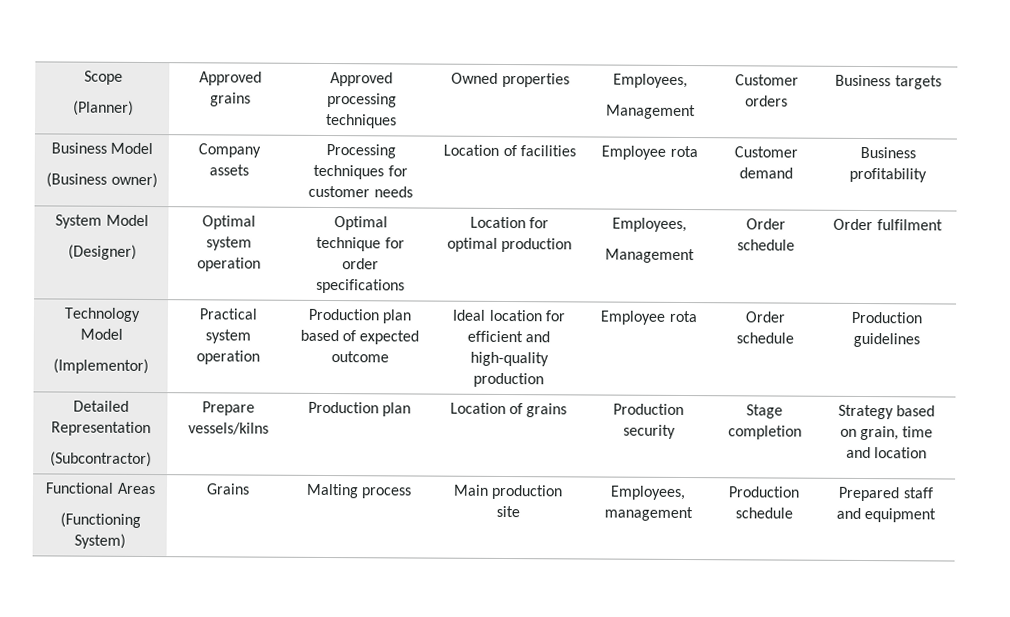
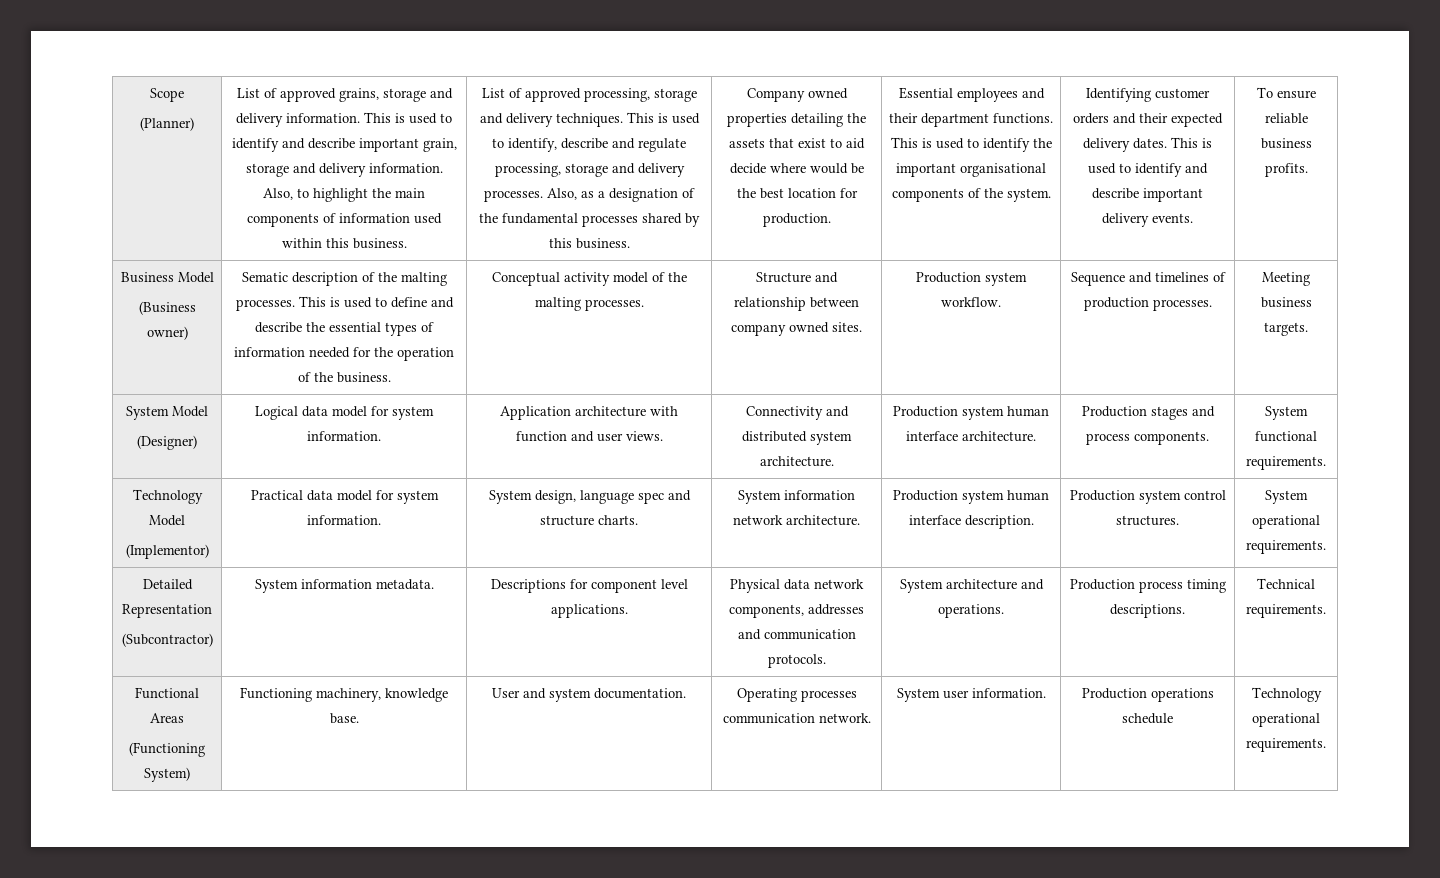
- Approved grains | Approved processing techniques | Owned properties | Employees,
- Management | Customer orders | Business targets
+ List of approved grains, storage and delivery information. This is used to identify and describe important grain, storage and delivery information. Also, to highlight the main components of information used within this business. | List of approved processing, storage and delivery techniques. This is used to identify, describe and regulate processing, storage and delivery processes. Also, as a designation of the fundamental processes shared by this business. | Company owned properties detailing the assets that exist to aid decide where would be the best location for production. | Essential employees and their department functions. This is used to identify the important organisational components of the system. | Identifying customer orders and their expected delivery dates. This is used to identify and describe important delivery events. | To ensure reliable business profits.
  Business Model
- (Business owner) | Company assets | Processing techniques for customer needs | Location of facilities | Employee rota | Customer demand | Business profitability
+ (Business owner) | Sematic description of the malting processes. This is used to define and describe the essential types of information needed for the operation of the business. | Conceptual activity model of the malting processes. | Structure and relationship between company owned sites. | Production system workflow. | Sequence and timelines of production processes. | Meeting business targets.
  System Model
- (Designer) | Optimal system operation | Optimal technique for order specifications | Location for optimal production | Employees,
- Management | Order schedule | Order fulfilment
+ (Designer) | Logical data model for system information. | Application architecture with function and user views. | Connectivity and distributed system architecture. | Production system human interface architecture. | Production stages and process components. | System functional requirements.
  Technology Model
- (Implementor) | Practical system operation | Production plan based of expected outcome | Ideal location for efficient and high-quality production | Employee rota | Order schedule | Production guidelines
+ (Implementor) | Practical data model for system information. | System design, language spec and structure charts. | System information network architecture. | Production system human interface description. | Production system control structures. | System operational requirements.
  Detailed Representation
- (Subcontractor) | Prepare vessels/kilns | Production plan | Location of grains | Production security | Stage completion | Strategy based on grain, time and location
+ (Subcontractor) | System information metadata. | Descriptions for component level applications. | Physical data network components, addresses and communication protocols. | System architecture and operations. | Production process timing descriptions. | Technical requirements.
  Functional Areas
- (Functioning System) | Grains | Malting process | Main production site | Employees, management | Production schedule | Prepared staff and equipment
+ (Functioning System) | Functioning machinery, knowledge base. | User and system documentation. | Operating processes communication network. | System user information. | Production operations schedule | Technology operational requirements.

